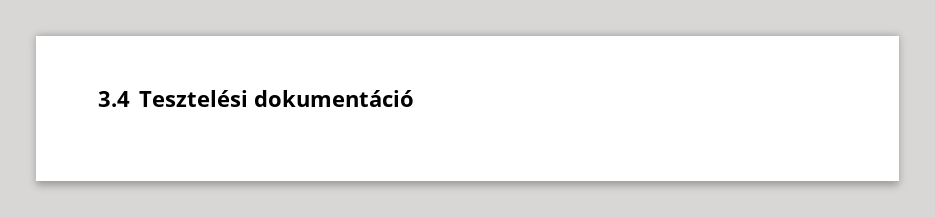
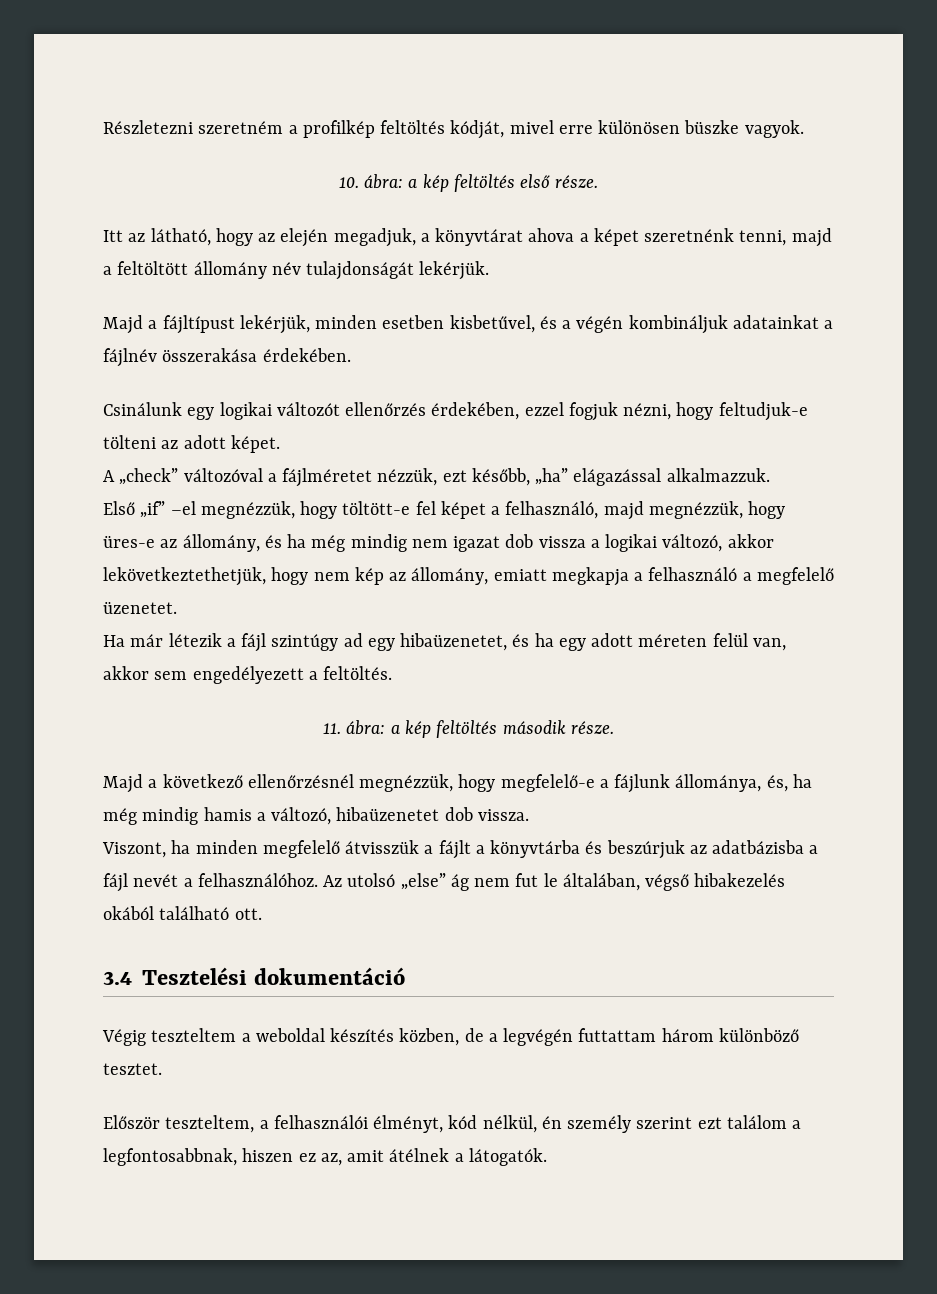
+ Részletezni szeretném a profilkép feltöltés kódját, mivel erre különösen büszke vagyok.
+ 10. ábra: a kép feltöltés első része.
+ Itt az látható, hogy az elején megadjuk, a könyvtárat ahova a képet szeretnénk tenni, majd a feltöltött állomány név tulajdonságát lekérjük.
+ Majd a fájltípust lekérjük, minden esetben kisbetűvel, és a végén kombináljuk adatainkat a fájlnév összerakása érdekében.
+ Csinálunk egy logikai változót ellenőrzés érdekében, ezzel fogjuk nézni, hogy feltudjuk-e tölteni az adott képet.
+ A „check” változóval a fájlméretet nézzük, ezt később, „ha” elágazással alkalmazzuk.
+ Első „if” –el megnézzük, hogy töltött-e fel képet a felhasználó, majd megnézzük, hogy üres-e az állomány, és ha még mindig nem igazat dob vissza a logikai változó, akkor lekövetkeztethetjük, hogy nem kép az állomány, emiatt megkapja a felhasználó a megfelelő üzenetet.
+ Ha már létezik a fájl szintúgy ad egy hibaüzenetet, és ha egy adott méreten felül van, akkor sem engedélyezett a feltöltés.
+ 11. ábra: a kép feltöltés második része.
+ Majd a következő ellenőrzésnél megnézzük, hogy megfelelő-e a fájlunk állománya, és, ha még mindig hamis a változó, hibaüzenetet dob vissza.
+ Viszont, ha minden megfelelő átvisszük a fájlt a könyvtárba és beszúrjuk az adatbázisba a fájl nevét a felhasználóhoz. Az utolsó „else” ág nem fut le általában, végső hibakezelés okából található ott.
  3.4 Tesztelési dokumentáció
+ Végig teszteltem a weboldal készítés közben, de a legvégén futtattam három különböző tesztet.
+ Először teszteltem, a felhasználói élményt, kód nélkül, én személy szerint ezt találom a legfontosabbnak, hiszen ez az, amit átélnek a látogatók.

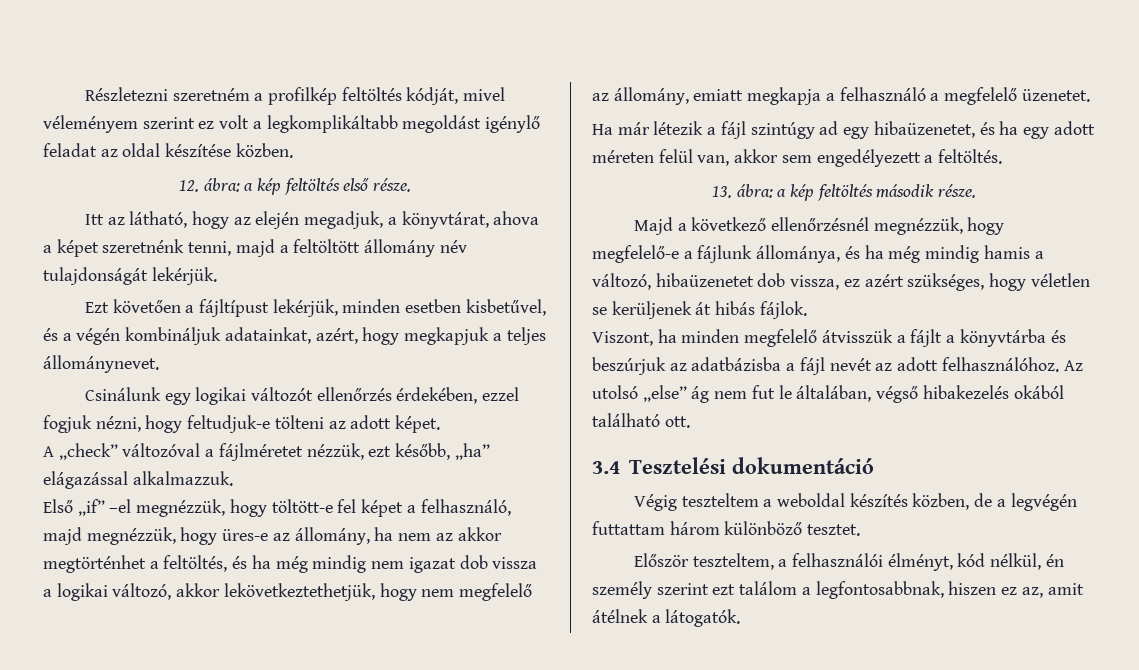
- Részletezni szeretném a profilkép feltöltés kódját, mivel erre különösen büszke vagyok.
- 10. ábra: a kép feltöltés első része.
+ Részletezni szeretném a profilkép feltöltés kódját, mivel véleményem szerint ez volt a legkomplikáltabb megoldást igénylő feladat az oldal készítése közben.
+ 12. ábra: a kép feltöltés első része.
- Itt az látható, hogy az elején megadjuk, a könyvtárat ahova a képet szeretnénk tenni, majd a feltöltött állomány név tulajdonságát lekérjük.
+ Itt az látható, hogy az elején megadjuk, a könyvtárat, ahova a képet szeretnénk tenni, majd a feltöltött állomány név tulajdonságát lekérjük.
- Majd a fájltípust lekérjük, minden esetben kisbetűvel, és a végén kombináljuk adatainkat a fájlnév összerakása érdekében.
+ Ezt követően a fájltípust lekérjük, minden esetben kisbetűvel, és a végén kombináljuk adatainkat, azért, hogy megkapjuk a teljes állománynevet.
- Első „if” –el megnézzük, hogy töltött-e fel képet a felhasználó, majd megnézzük, hogy üres-e az állomány, és ha még mindig nem igazat dob vissza a logikai változó, akkor lekövetkeztethetjük, hogy nem kép az állomány, emiatt megkapja a felhasználó a megfelelő üzenetet.
+ Első „if” –el megnézzük, hogy töltött-e fel képet a felhasználó, majd megnézzük, hogy üres-e az állomány, ha nem az akkor megtörténhet a feltöltés, és ha még mindig nem igazat dob vissza a logikai változó, akkor lekövetkeztethetjük, hogy nem megfelelő az állomány, emiatt megkapja a felhasználó a megfelelő üzenetet.
- 11. ábra: a kép feltöltés második része.
+ 13. ábra: a kép feltöltés második része.
- Majd a következő ellenőrzésnél megnézzük, hogy megfelelő-e a fájlunk állománya, és, ha még mindig hamis a változó, hibaüzenetet dob vissza.
+ Majd a következő ellenőrzésnél megnézzük, hogy megfelelő-e a fájlunk állománya, és ha még mindig hamis a változó, hibaüzenetet dob vissza, ez azért szükséges, hogy véletlen se kerüljenek át hibás fájlok.
- Viszont, ha minden megfelelő átvisszük a fájlt a könyvtárba és beszúrjuk az adatbázisba a fájl nevét a felhasználóhoz.
+ Viszont, ha minden megfelelő átvisszük a fájlt a könyvtárba és beszúrjuk az adatbázisba a fájl nevét az adott felhasználóhoz.

